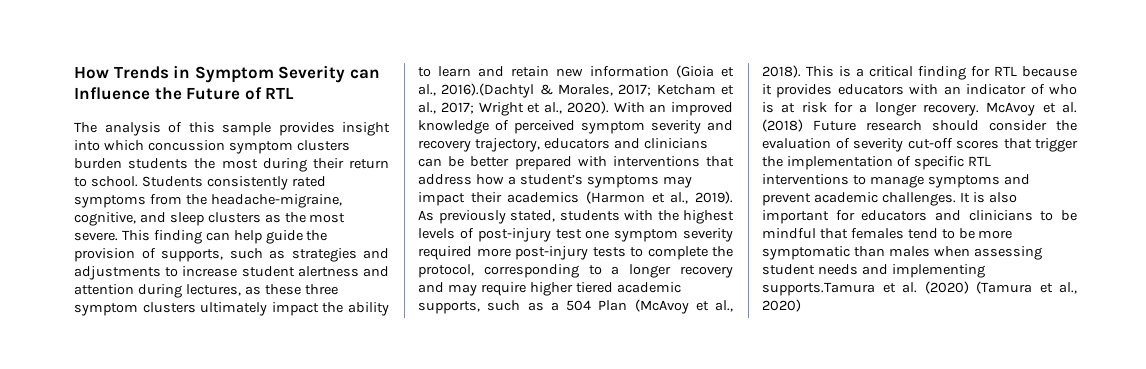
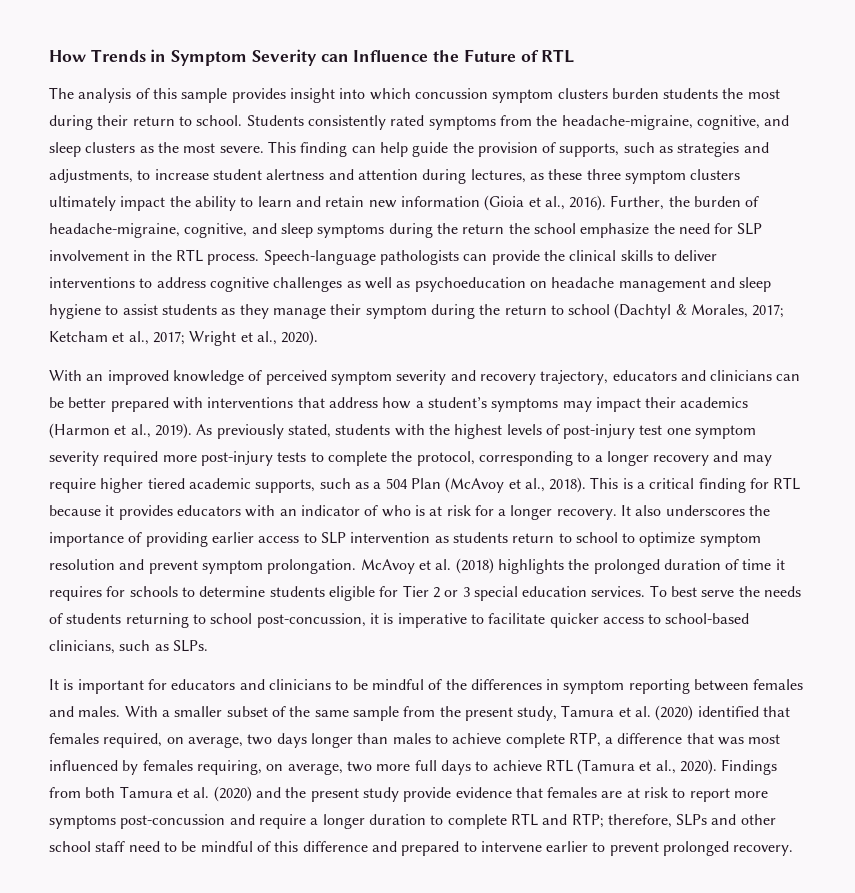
- This finding can help guide the provision of supports, such as strategies and adjustments to increase student alertness and attention during lectures, as these three symptom clusters ultimately impact the ability to learn and retain new information (Gioia et al., 2016).(Dachtyl & Morales, 2017;
+ This finding can help guide the provision of supports, such as strategies and adjustments, to increase student alertness and attention during lectures, as these three symptom clusters ultimately impact the ability to learn and retain new information (Gioia et al., 2016). Further, the burden of headache-migraine, cognitive, and sleep symptoms during the return the school emphasize the need for SLP involvement in the RTL process. Speech-language pathologists can provide the clinical skills to deliver interventions to address cognitive challenges as well as psychoeducation on headache management and sleep hygiene to assist students as they manage their symptom during the return to school (Dachtyl & Morales, 2017;
- Wright et al., 2020). With an improved knowledge of perceived symptom severity and recovery trajectory, educators and clinicians can be better prepared with interventions that address how a student’s symptoms may impact their academics (Harmon et al., 2019).
+ Wright et al., 2020).
+ With an improved knowledge of perceived symptom severity and recovery trajectory, educators and clinicians can be better prepared with interventions that address how a student’s symptoms may impact their academics (Harmon et al., 2019).
- McAvoy et al. (2018) Future research should consider the evaluation of severity cut-off scores that trigger the implementation of specific RTL interventions to manage symptoms and prevent academic challenges. It is also important for educators and clinicians to be mindful that females tend to be more symptomatic than males when assessing student needs and implementing supports.Tamura et al. (2020) (Tamura et al., 2020)
+ It also underscores the importance of providing earlier access to SLP intervention as students return to school to optimize symptom resolution and prevent symptom prolongation. McAvoy et al. (2018) highlights the prolonged duration of time it requires for schools to determine students eligible for Tier 2 or 3 special education services. To best serve the needs of students returning to school post-concussion, it is imperative to facilitate quicker access to school-based clinicians, such as SLPs.
+ It is important for educators and clinicians to be mindful of the differences in symptom reporting between females and males. With a smaller subset of the same sample from the present study, Tamura et al. (2020) identified that females required, on average, two days longer than males to achieve complete RTP, a difference that was most influenced by females requiring, on average, two more full days to achieve RTL (Tamura et al., 2020). Findings from both Tamura et al. (2020) and the present study provide evidence that females are at risk to report more symptoms post-concussion and require a longer duration to complete RTL and RTP; therefore, SLPs and other school staff need to be mindful of this difference and prepared to intervene earlier to prevent prolonged recovery.

